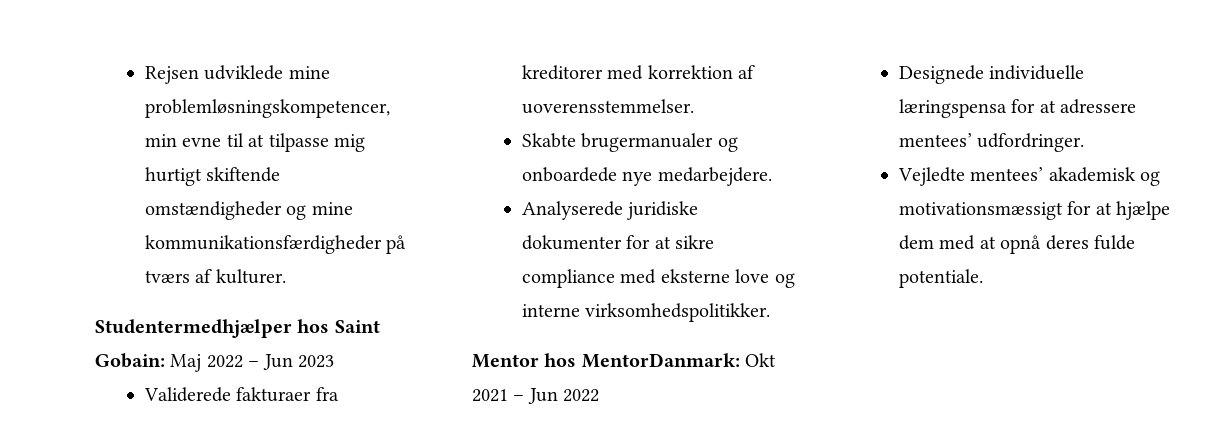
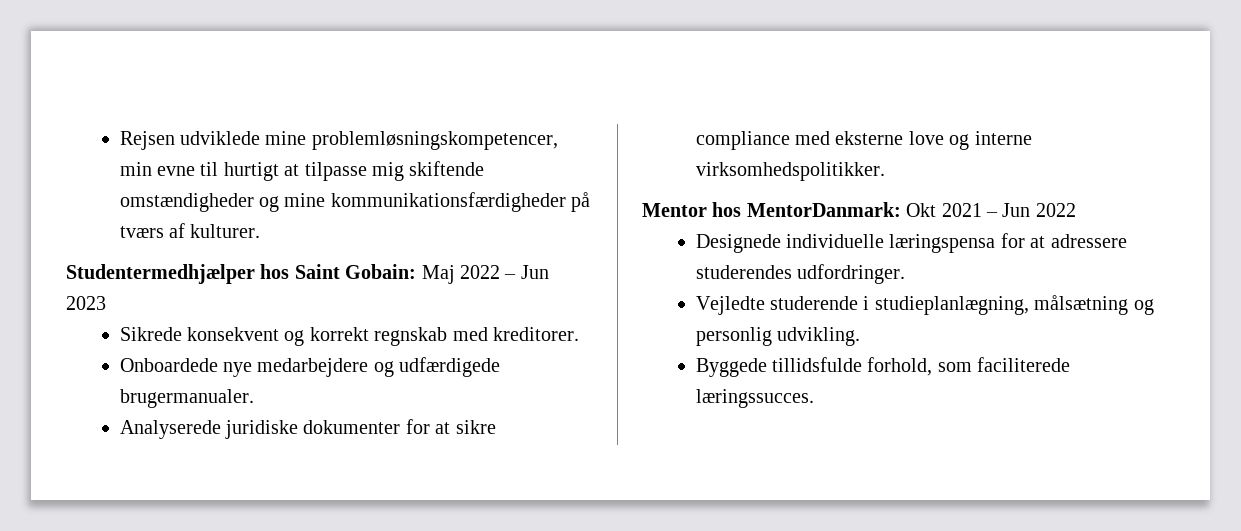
- Rejsen udviklede mine problemløsningskompetencer, min evne til at tilpasse mig hurtigt skiftende omstændigheder og mine kommunikationsfærdigheder på tværs af kulturer.
+ Rejsen udviklede mine problemløsningskompetencer, min evne til hurtigt at tilpasse mig skiftende omstændigheder og mine kommunikationsfærdigheder på tværs af kulturer.
- Validerede fakturaer fra kreditorer med korrektion af uoverensstemmelser.
- Skabte brugermanualer og onboardede nye medarbejdere.
+ Sikrede konsekvent og korrekt regnskab med kreditorer.
+ Onboardede nye medarbejdere og udfærdigede brugermanualer.
- Designede individuelle læringspensa for at adressere mentees’ udfordringer.
+ Designede individuelle læringspensa for at adressere studerendes udfordringer.
- Vejledte mentees’ akademisk og motivationsmæssigt for at hjælpe dem med at opnå deres fulde potentiale.
+ Vejledte studerende i studieplanlægning, målsætning og personlig udvikling.
+ Byggede tillidsfulde forhold, som faciliterede læringssucces.

